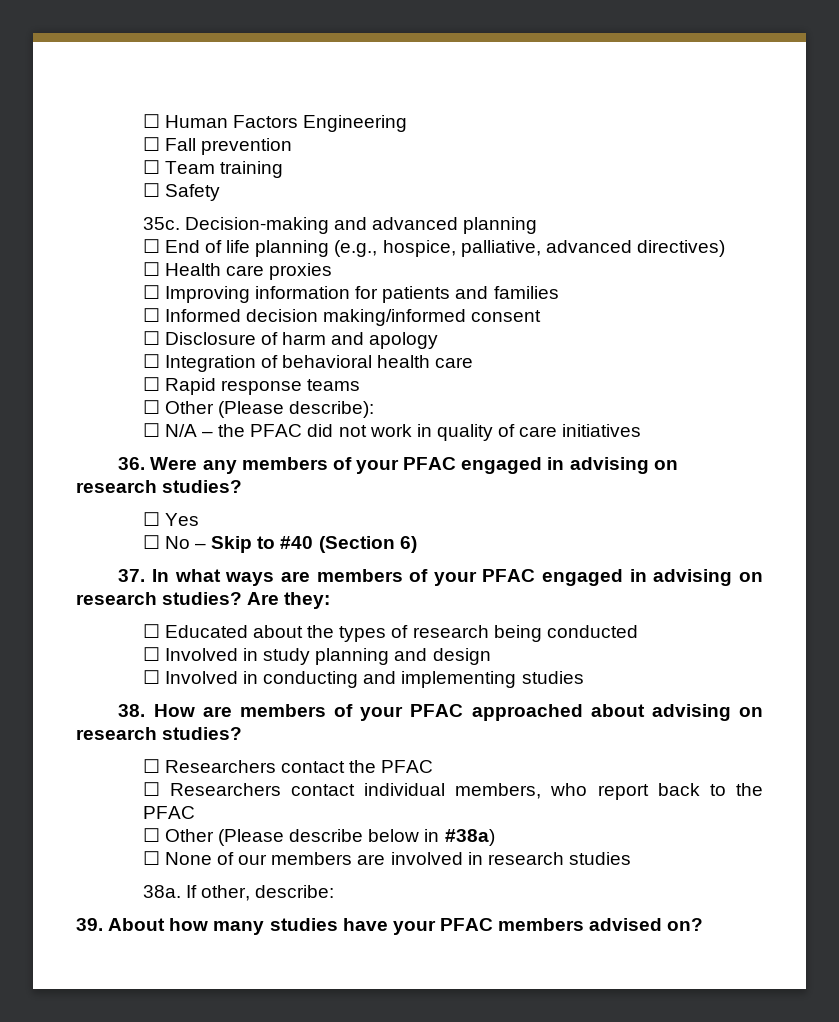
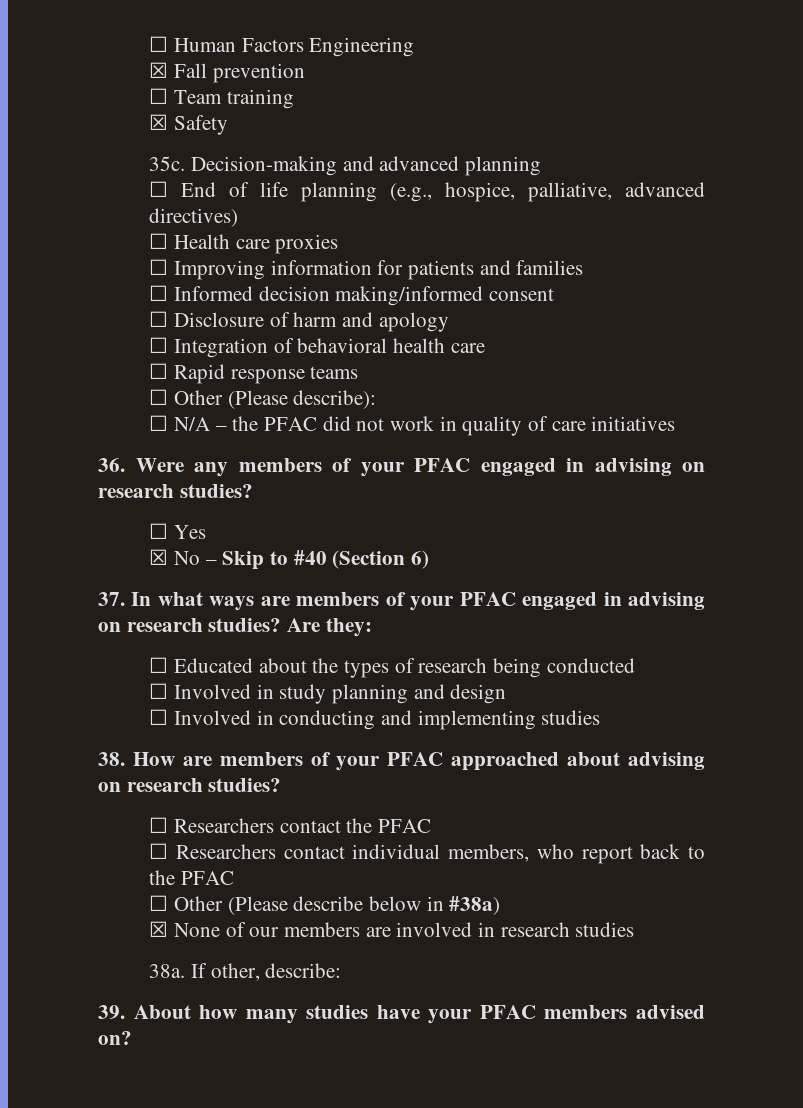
- ☐ Fall prevention
+ ☒ Fall prevention
- ☐ Safety
+ ☒ Safety
- ☐ No – Skip to #40 (Section 6)
+ ☒ No – Skip to #40 (Section 6)
- ☐ None of our members are involved in research studies
+ ☒ None of our members are involved in research studies

